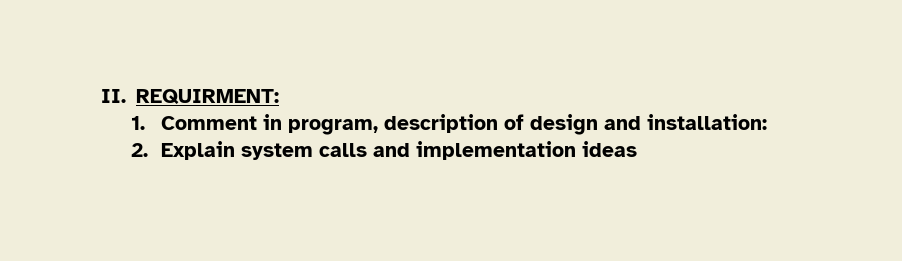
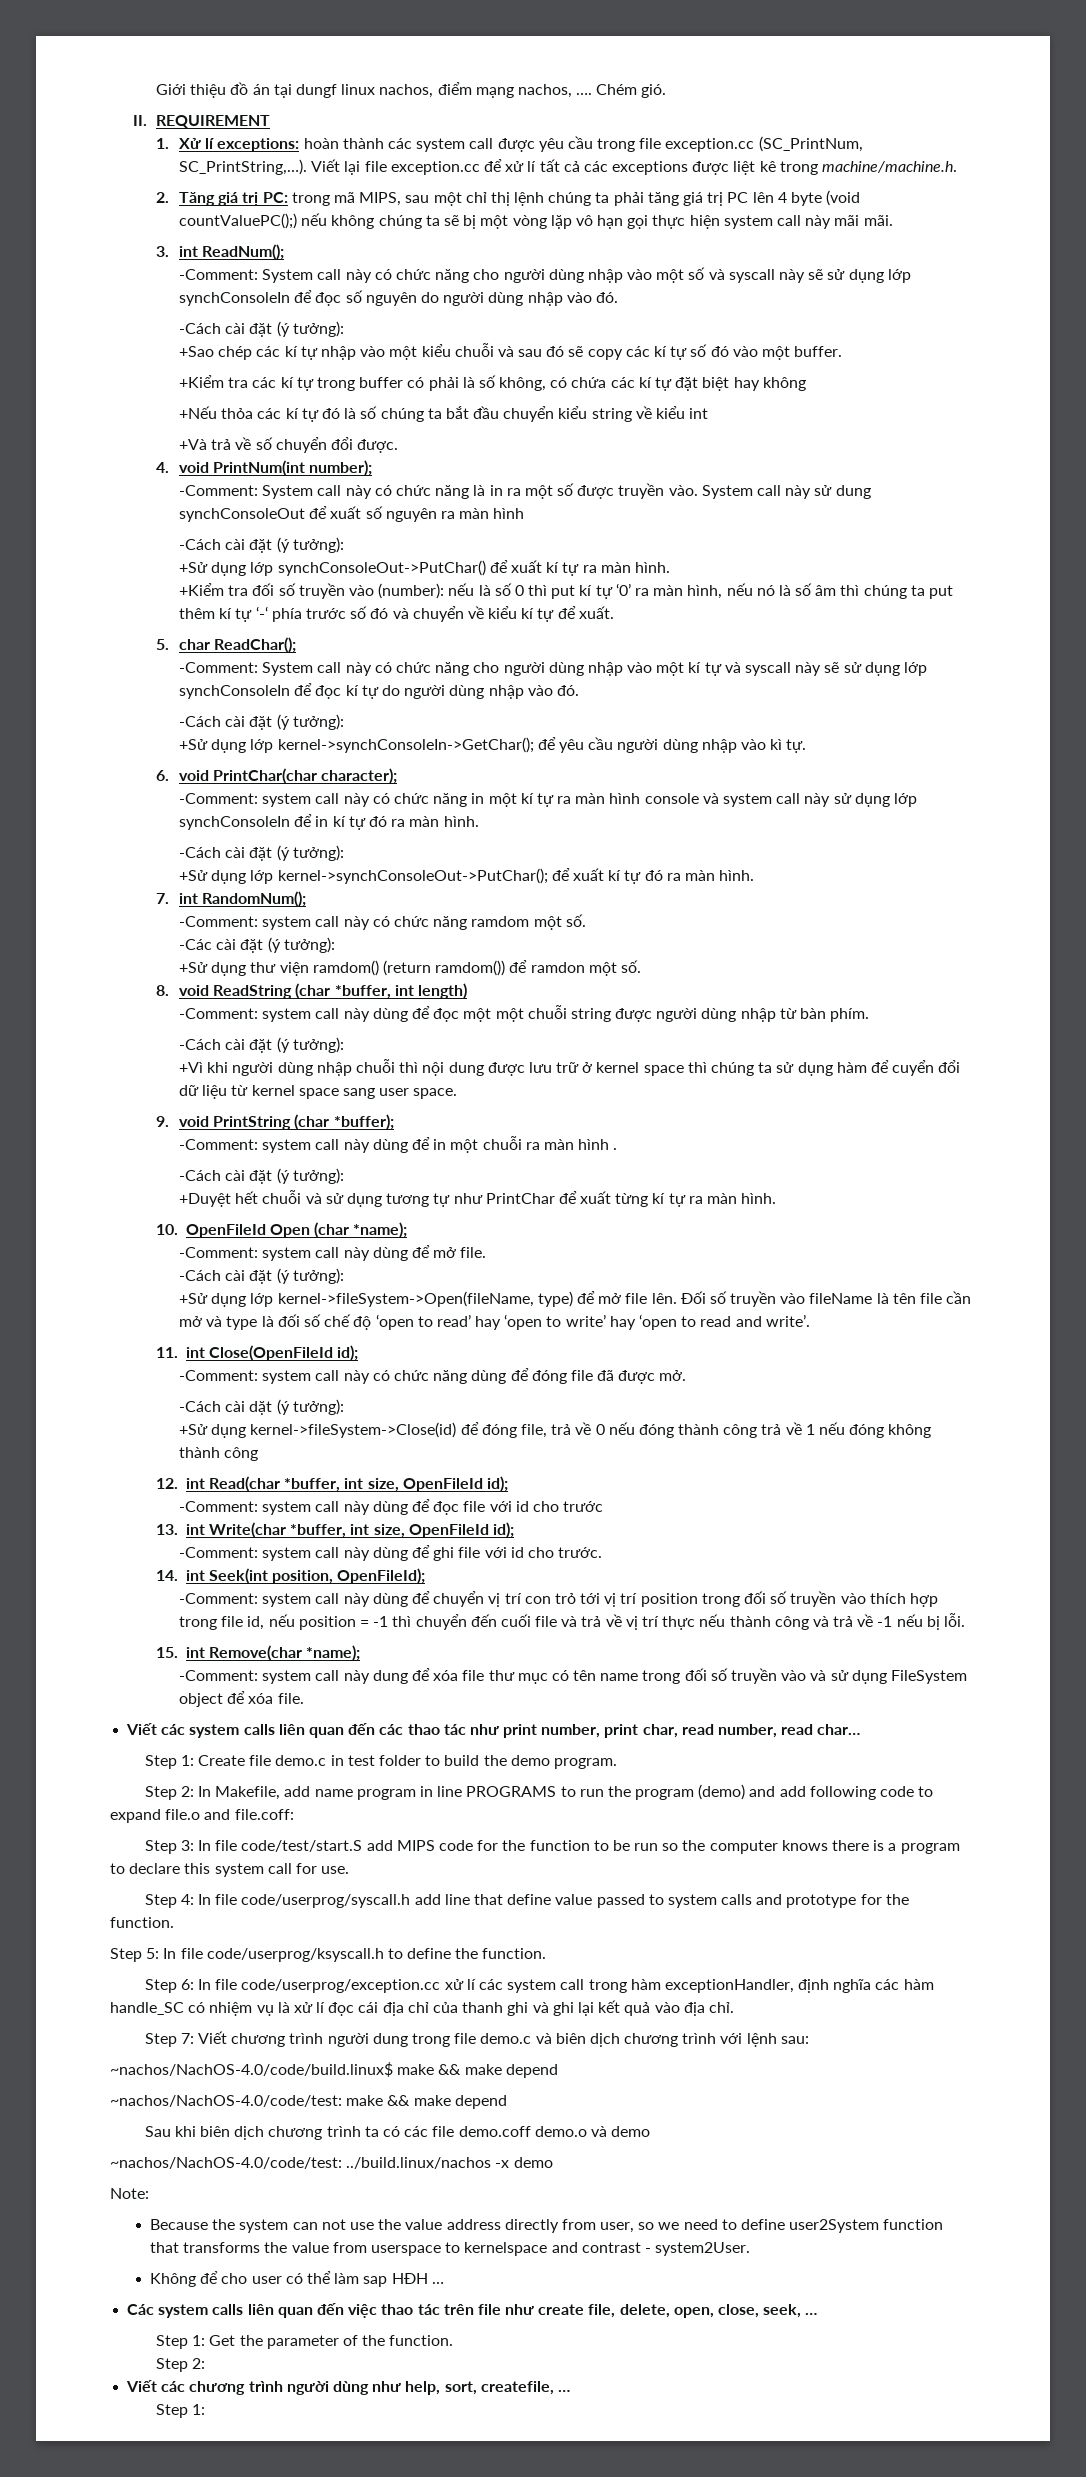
- II. REQUIRMENT:
- 1. Comment in program, description of design and installation:
- 2. Explain system calls and implementation ideas
+ Giới thiệu đồ án tại dungf linux nachos, điểm mạng nachos, …. Chém gió.
+ II. REQUIREMENT
+ 1. Xử lí exceptions: hoàn thành các system call được yêu cầu trong file exception.cc (SC_PrintNum, SC_PrintString,…). Viết lại file exception.cc để xử lí tất cả các exceptions được liệt kê trong machine/machine.h.
+ 2. Tăng giá trị PC: trong mã MIPS, sau một chỉ thị lệnh chúng ta phải tăng giá trị PC lên 4 byte (void countValuePC();) nếu không chúng ta sẽ bị một vòng lặp vô hạn gọi thực hiện system call này mãi mãi.
+ 3. int ReadNum();
+ -Comment: System call này có chức năng cho người dùng nhập vào một số và syscall này sẽ sử dụng lớp synchConsoleIn để đọc số nguyên do người dùng nhập vào đó.
+ -Cách cài đặt (ý tưởng):
+ +Sao chép các kí tự nhập vào một kiểu chuỗi và sau đó sẽ copy các kí tự số đó vào một buffer.
+ +Kiểm tra các kí tự trong buffer có phải là số không, có chứa các kí tự đặt biệt hay không
+ +Nếu thỏa các kí tự đó là số chúng ta bắt đầu chuyển kiểu string về kiểu int
+ +Và trả về số chuyển đổi được.
+ 4. void PrintNum(int number);
+ -Comment: System call này có chức năng là in ra một số được truyền vào. System call này sử dung synchConsoleOut để xuất số nguyên ra màn hình
+ -Cách cài đặt (ý tưởng):
+ +Sử dụng lớp synchConsoleOut->PutChar() để xuất kí tự ra màn hình.
+ +Kiểm tra đối số truyền vào (number): nếu là số 0 thì put kí tự ‘0’ ra màn hình, nếu nó là số âm thì chúng ta put thêm kí tự ‘-‘ phía trước số đó và chuyển về kiểu kí tự để xuất.
+ 5. char ReadChar();
+ -Comment: System call này có chức năng cho người dùng nhập vào một kí tự và syscall này sẽ sử dụng lớp synchConsoleIn để đọc kí tự do người dùng nhập vào đó.
+ -Cách cài đặt (ý tưởng):
+ +Sử dụng lớp kernel->synchConsoleIn->GetChar(); để yêu cầu người dùng nhập vào kì tự.
+ 6. void PrintChar(char character);
+ -Comment: system call này có chức năng in một kí tự ra màn hình console và system call này sử dụng lớp synchConsoleIn để in kí tự đó ra màn hình.
+ -Cách cài đặt (ý tưởng):
+ +Sử dụng lớp kernel->synchConsoleOut->PutChar(); để xuất kí tự đó ra màn hình.
+ 7. int RandomNum();
+ -Comment: system call này có chức năng ramdom một số.
+ -Các cài đặt (ý tưởng):
+ +Sử dụng thư viện ramdom() (return ramdom()) để ramdon một số.
+ 8. void ReadString (char *buffer, int length)
+ -Comment: system call này dùng để đọc một một chuỗi string được người dùng nhập từ bàn phím.
+ -Cách cài đặt (ý tưởng):
+ +Vì khi người dùng nhập chuỗi thì nội dung được lưu trữ ở kernel space thì chúng ta sử dụng hàm để cuyển đổi dữ liệu từ kernel space sang user space.
+ 9. void PrintString (char *buffer);
+ -Comment: system call này dùng để in một chuỗi ra màn hình .
+ -Cách cài đặt (ý tưởng):
+ +Duyệt hết chuỗi và sử dụng tương tự như PrintChar để xuất từng kí tự ra màn hình.
+ 10. OpenFileId Open (char *name);
+ -Comment: system call này dùng để mở file.
+ -Cách cài đặt (ý tưởng):
+ +Sử dụng lớp kernel->fileSystem->Open(fileName, type) để mở file lên. Đối số truyền vào fileName là tên file cần mở và type là đối số chế độ ‘open to read’ hay ‘open to write’ hay ‘open to read and write’.
+ 11. int Close(OpenFileId id);
+ -Comment: system call này có chức năng dùng để đóng file đã được mở.
+ -Cách cài dặt (ý tưởng):
+ +Sử dụng kernel->fileSystem->Close(id) để đóng file, trả về 0 nếu đóng thành công trả về 1 nếu đóng không thành công
+ 12. int Read(char *buffer, int size, OpenFileId id);
+ -Comment: system call này dùng để đọc file với id cho trước
+ 13. int Write(char *buffer, int size, OpenFileId id);
+ -Comment: system call này dùng để ghi file với id cho trước.
+ 14. int Seek(int position, OpenFileId);
+ -Comment: system call này dùng để chuyển vị trí con trỏ tới vị trí position trong đối số truyền vào thích hợp trong file id, nếu position = -1 thì chuyển đến cuối file và trả về vị trí thực nếu thành công và trả về -1 nếu bị lỗi.
+ 15. int Remove(char *name);
+ -Comment: system call này dung để xóa file thư mục có tên name trong đối số truyền vào và sử dụng FileSystem object để xóa file.
+ Viết các system calls liên quan đến các thao tác như print number, print char, read number, read char…
+ Step 1: Create file demo.c in test folder to build the demo program.
+ Step 2: In Makefile, add name program in line PROGRAMS to run the program (demo) and add following code to expand file.o and file.coff:
+ Step 3: In file code/test/start.S add MIPS code for the function to be run so the computer knows there is a program to declare this system call for use.
+ Step 4: In file code/userprog/syscall.h add line that define value passed to system calls and prototype for the function.
+ Step 5: In file code/userprog/ksyscall.h to define the function.
+ Step 6: In file code/userprog/exception.cc xử lí các system call trong hàm exceptionHandler, định nghĩa các hàm handle_SC có nhiệm vụ là xử lí đọc cái địa chỉ của thanh ghi và ghi lại kết quả vào địa chỉ.
+ Step 7: Viết chương trình người dung trong file demo.c và biên dịch chương trình với lệnh sau:
+ ~nachos/NachOS-4.0/code/build.linux$ make && make depend
+ ~nachos/NachOS-4.0/code/test: make && make depend
+ Sau khi biên dịch chương trình ta có các file demo.coff demo.o và demo
+ ~nachos/NachOS-4.0/code/test: ../build.linux/nachos -x demo
+ Note:
+ Because the system can not use the value address directly from user, so we need to define user2System function that transforms the value from userspace to kernelspace and contrast - system2User.
+ Không để cho user có thể làm sap HĐH …
+ Các system calls liên quan đến việc thao tác trên file như create file, delete, open, close, seek, …
+ Step 1: Get the parameter of the function.
+ Step 2:
+ Viết các chương trình người dùng như help, sort, createfile, …
+ Step 1:

